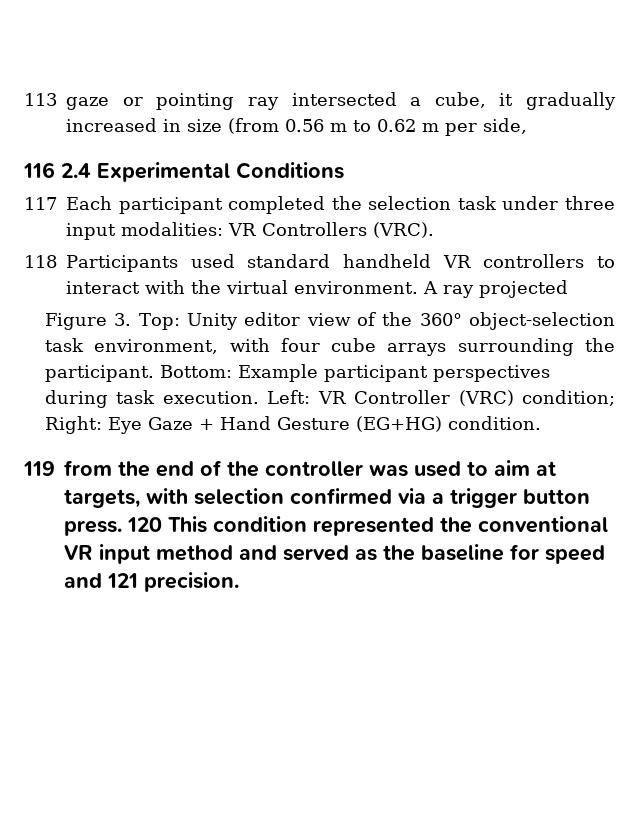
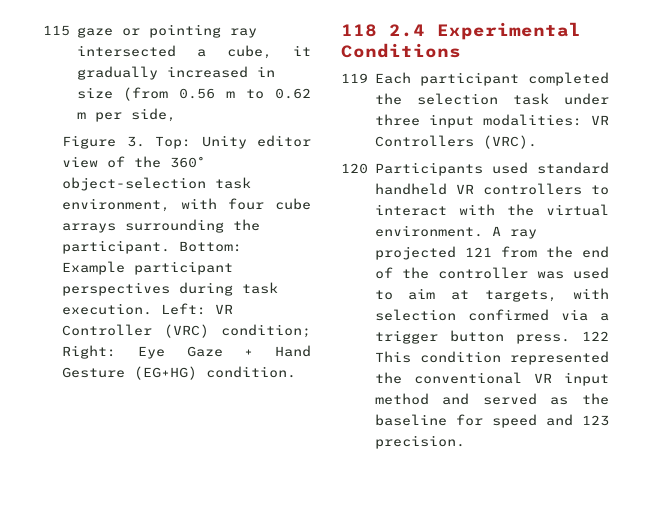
- 113 gaze or pointing ray intersected a cube, it gradually increased in size (from 0.56 m to 0.62 m per side,
+ 115 gaze or pointing ray intersected a cube, it gradually increased in size (from 0.56 m to 0.62 m per side,
- 116 2.4 Experimental Conditions
- 117 Each participant completed the selection task under three input modalities: VR Controllers (VRC).
- 118 Participants used standard handheld VR controllers to interact with the virtual environment. A ray projected
- 119 from the end of the controller was used to aim at targets, with selection confirmed via a trigger button press.
+ 118 2.4 Experimental Conditions
+ 119 Each participant completed the selection task under three input modalities: VR Controllers (VRC).
+ 120 Participants used standard handheld VR controllers to interact with the virtual environment. A ray projected 121 from the end of the controller was used to aim at targets, with selection confirmed via a trigger button press.
- 120 This condition represented the conventional VR input method and served as the baseline for speed and 121 precision.
+ 122 This condition represented the conventional VR input method and served as the baseline for speed and 123 precision.

